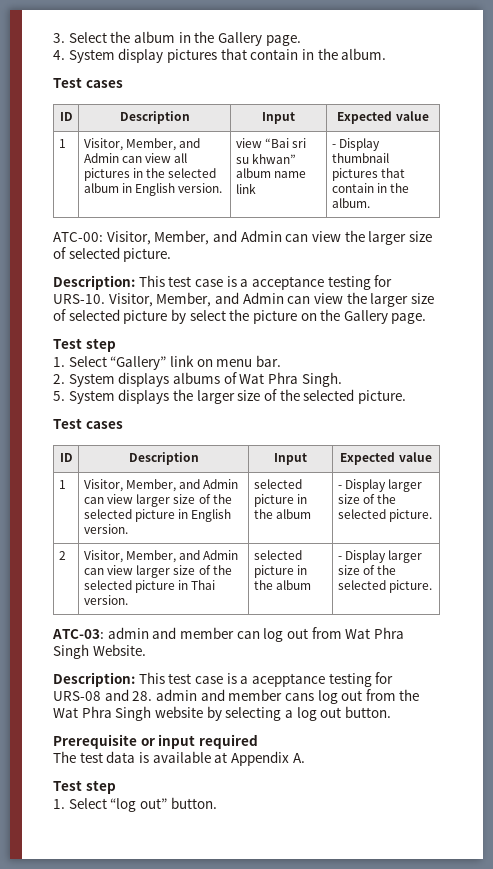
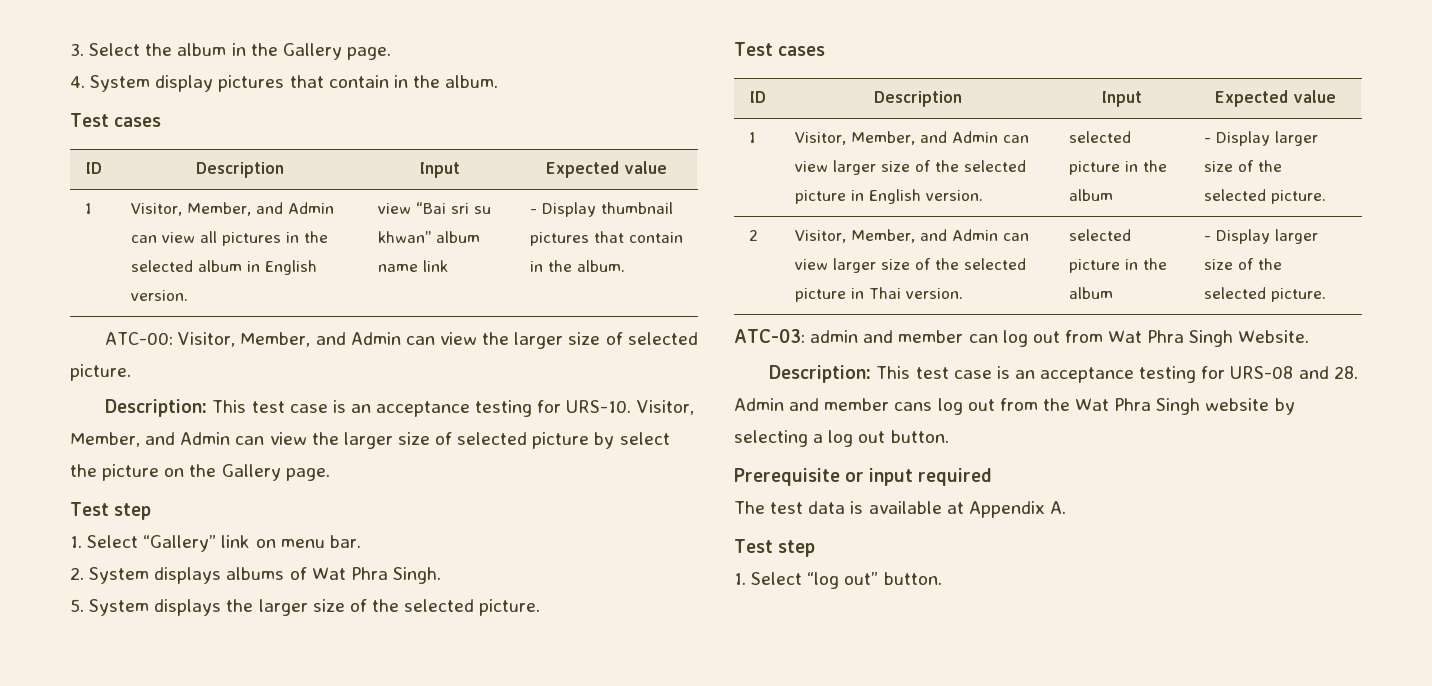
- Description: This test case is a acceptance testing for URS-10.
+ Description: This test case is an acceptance testing for URS-10.
- Description: This test case is a acepptance testing for URS-08 and 28. admin and member cans log out from the Wat Phra Singh website by selecting a log out button.
+ Description: This test case is an acceptance testing for URS-08 and 28. Admin and member cans log out from the Wat Phra Singh website by selecting a log out button.

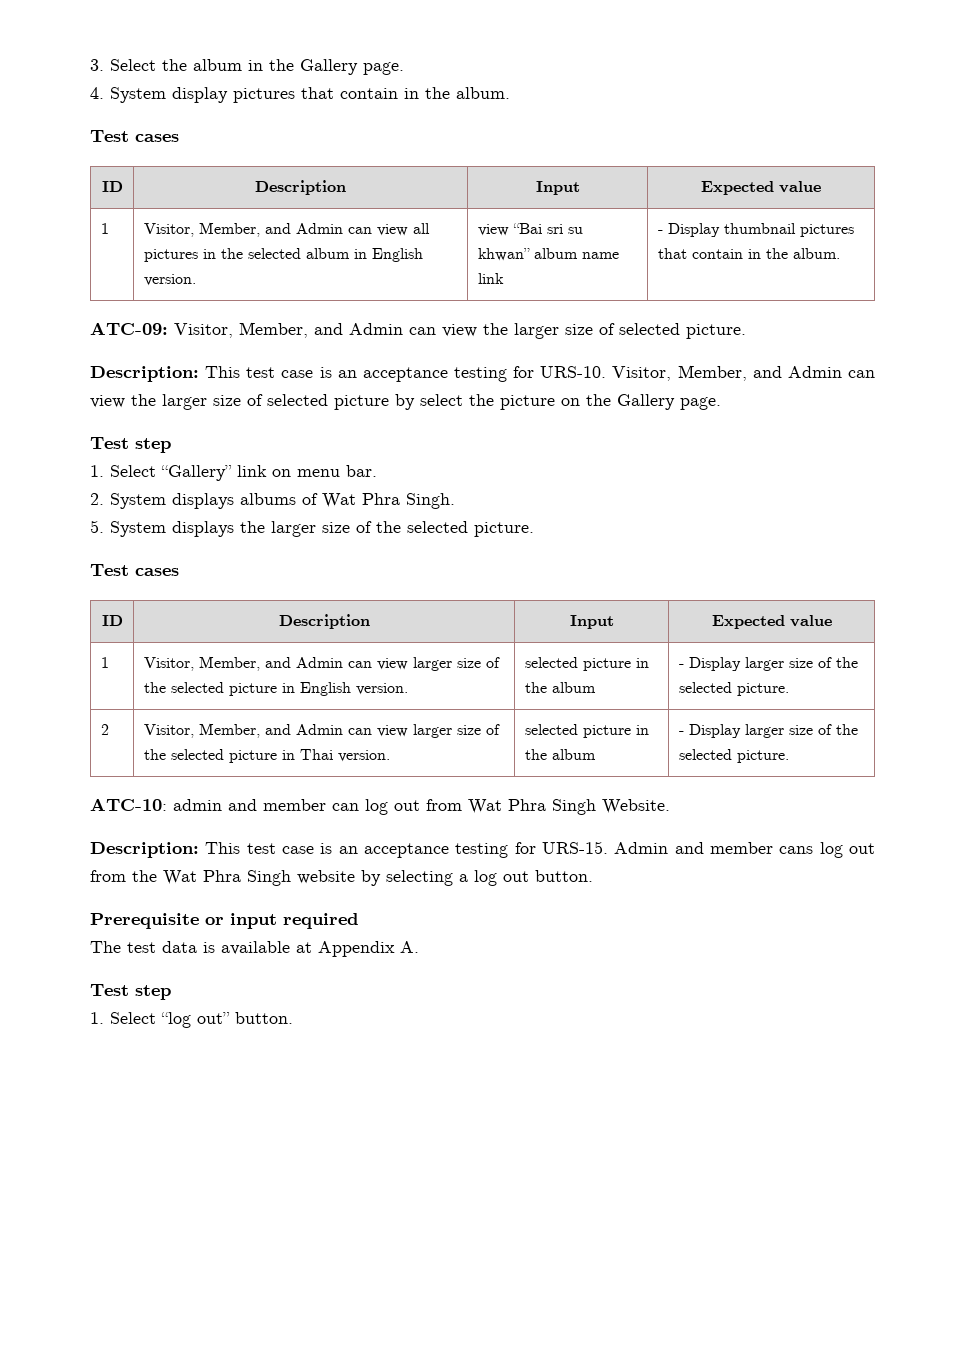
- ATC-00: Visitor, Member, and Admin can view the larger size of selected picture.
+ ATC-09: Visitor, Member, and Admin can view the larger size of selected picture.
- ATC-03: admin and member can log out from Wat Phra Singh Website.
+ ATC-10: admin and member can log out from Wat Phra Singh Website.
- Description: This test case is an acceptance testing for URS-08 and 28. Admin and member cans log out from the Wat Phra Singh website by selecting a log out button.
+ Description: This test case is an acceptance testing for URS-15. Admin and member cans log out from the Wat Phra Singh website by selecting a log out button.

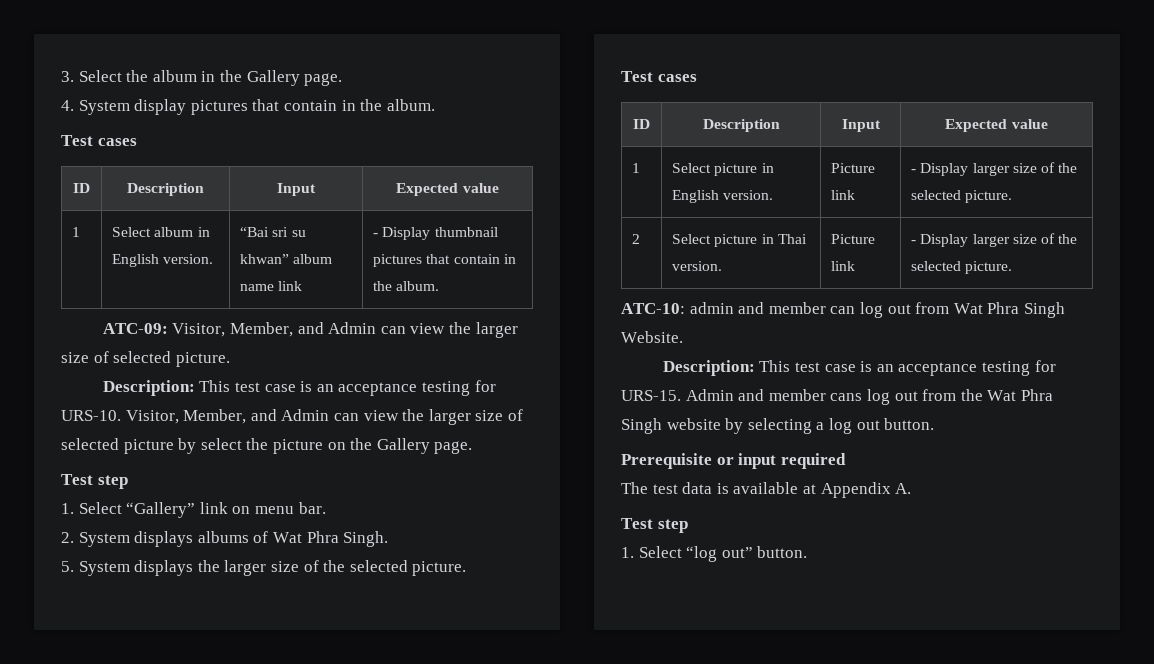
- 1 | Visitor, Member, and Admin can view all pictures in the selected album in English version. | view “Bai sri su khwan” album name link | - Display thumbnail pictures that contain in the album.
+ 1 | Select album in English version. | “Bai sri su khwan” album name link | - Display thumbnail pictures that contain in the album.
- 1 | Visitor, Member, and Admin can view larger size of the selected picture in English version. | selected picture in the album | - Display larger size of the selected picture.
+ 1 | Select picture in English version. | Picture link | - Display larger size of the selected picture.
- 2 | Visitor, Member, and Admin can view larger size of the selected picture in Thai version. | selected picture in the album | - Display larger size of the selected picture.
+ 2 | Select picture in Thai version. | Picture link | - Display larger size of the selected picture.

